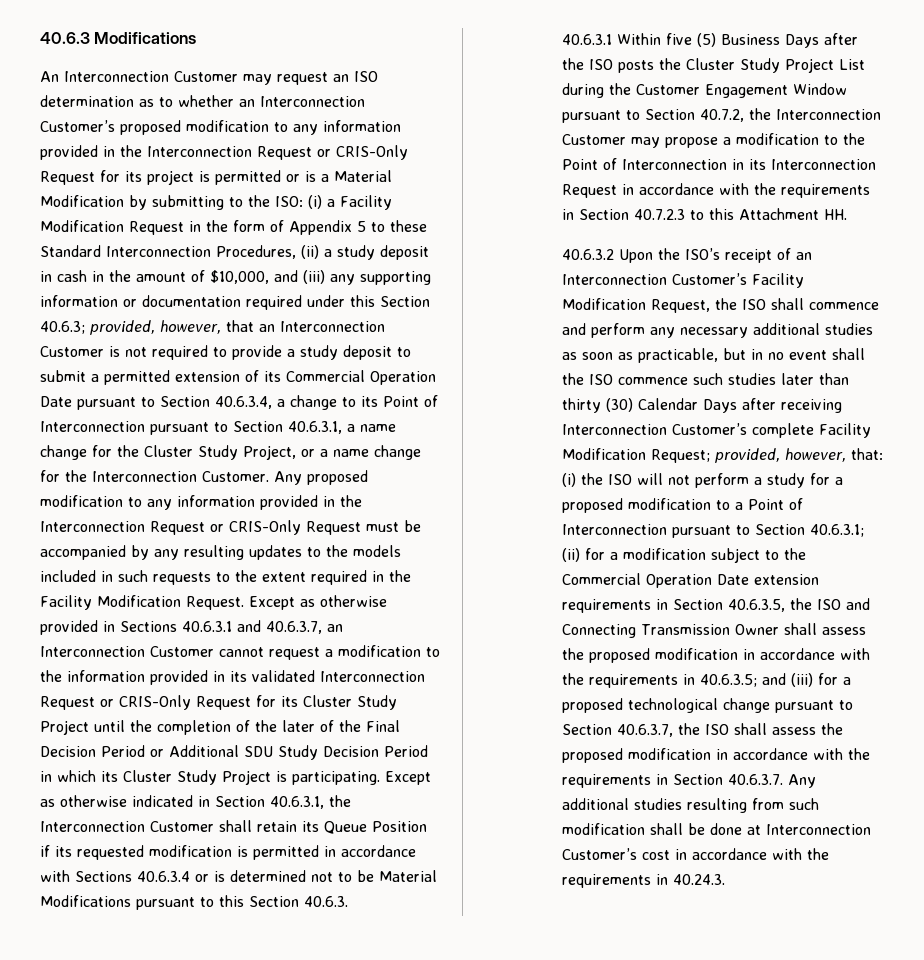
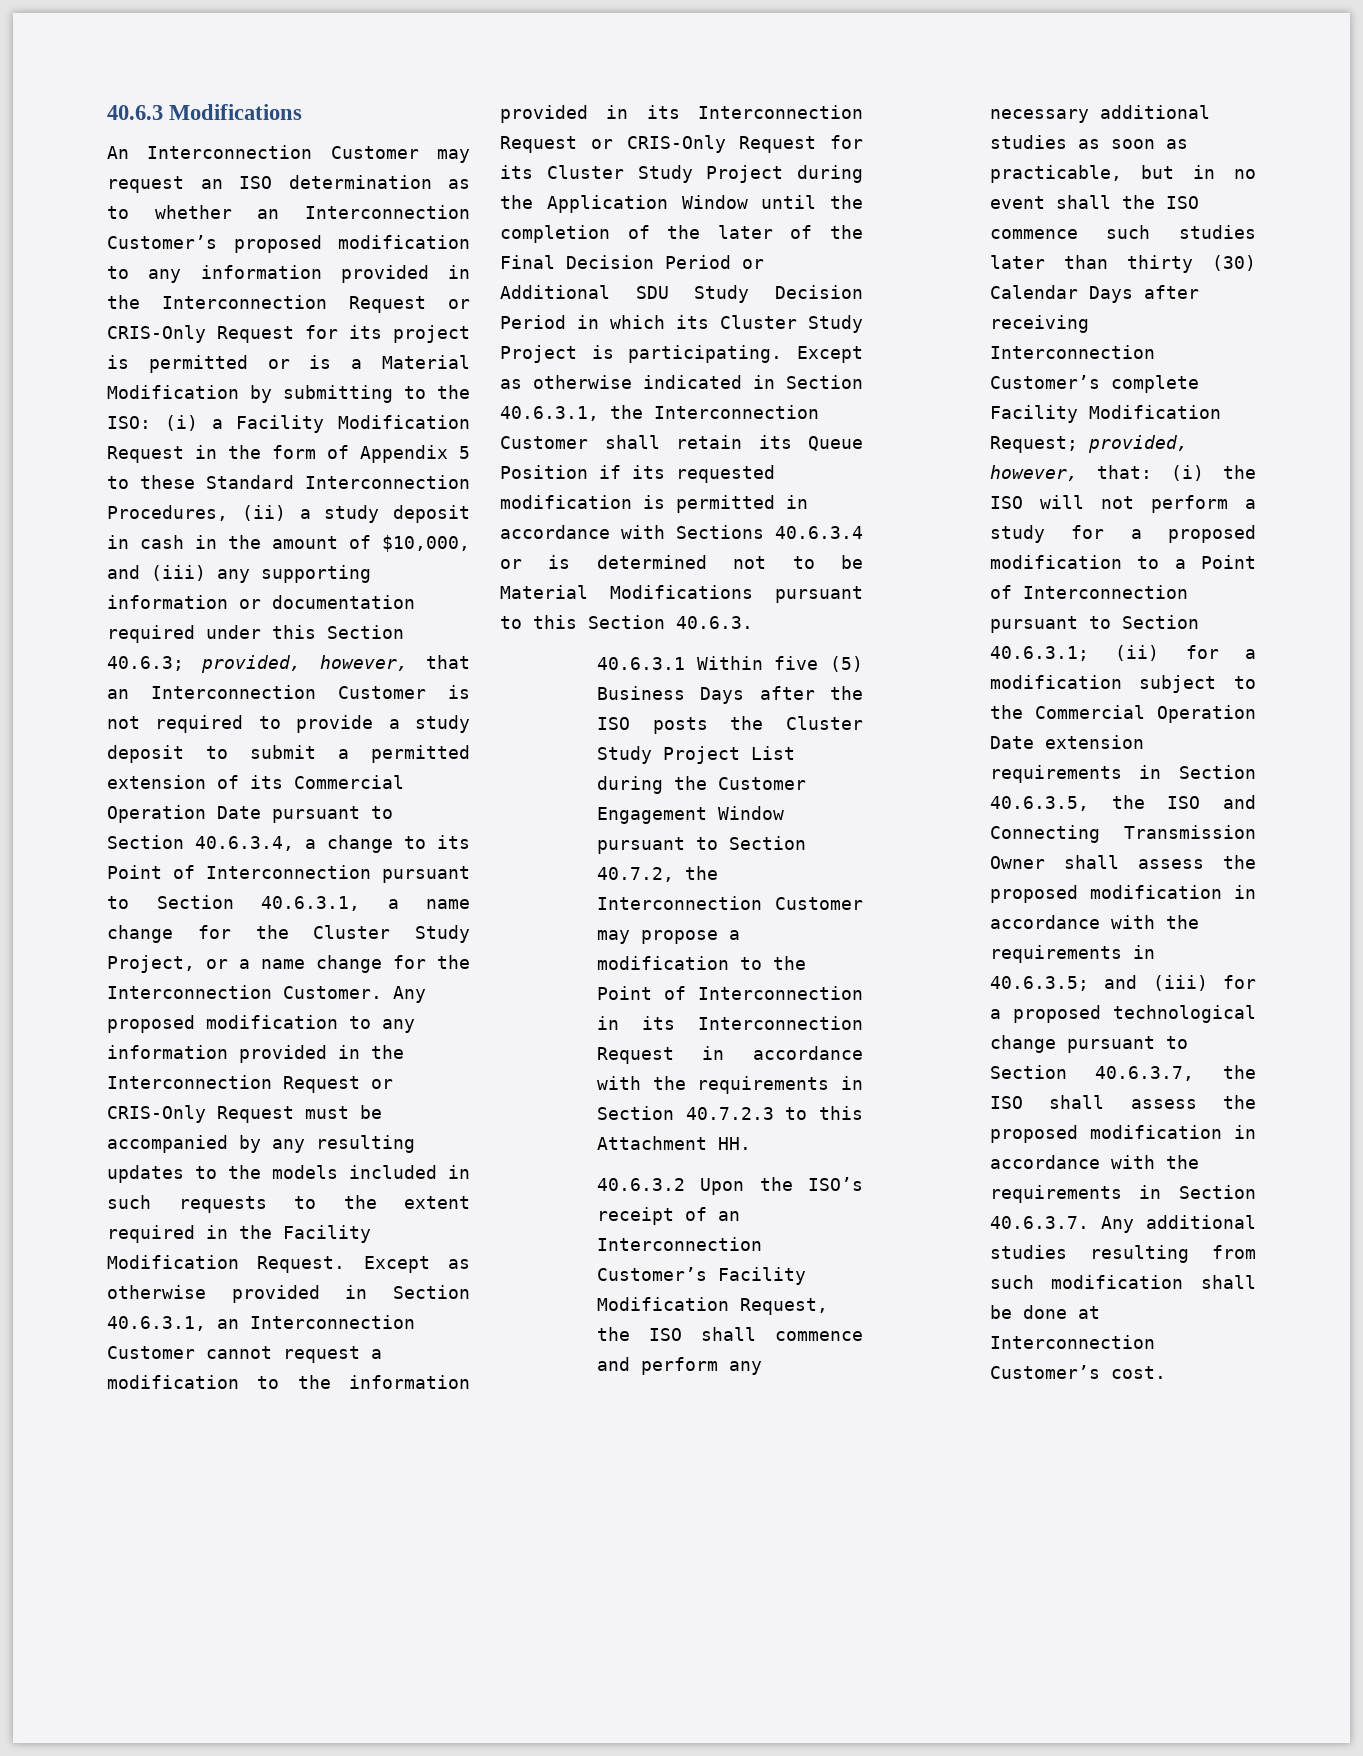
- Except as otherwise provided in Sections 40.6.3.1 and 40.6.3.7, an Interconnection Customer cannot request a modification to the information provided in its validated Interconnection Request or CRIS-Only Request for its Cluster Study Project until the completion of the later of the Final Decision Period or Additional SDU Study Decision Period in which its Cluster Study Project is participating.
+ Except as otherwise provided in Section 40.6.3.1, an Interconnection Customer cannot request a modification to the information provided in its Interconnection Request or CRIS-Only Request for its Cluster Study Project during the Application Window until the completion of the later of the Final Decision Period or Additional SDU Study Decision Period in which its Cluster Study Project is participating.
- and (iii) for a proposed technological change pursuant to Section 40.6.3.7, the ISO shall assess the proposed modification in accordance with the requirements in Section 40.6.3.7. Any additional studies resulting from such modification shall be done at Interconnection Customer’s cost in accordance with the requirements in 40.24.3.
+ and (iii) for a proposed technological change pursuant to Section 40.6.3.7, the ISO shall assess the proposed modification in accordance with the requirements in Section 40.6.3.7. Any additional studies resulting from such modification shall be done at Interconnection Customer’s cost.

